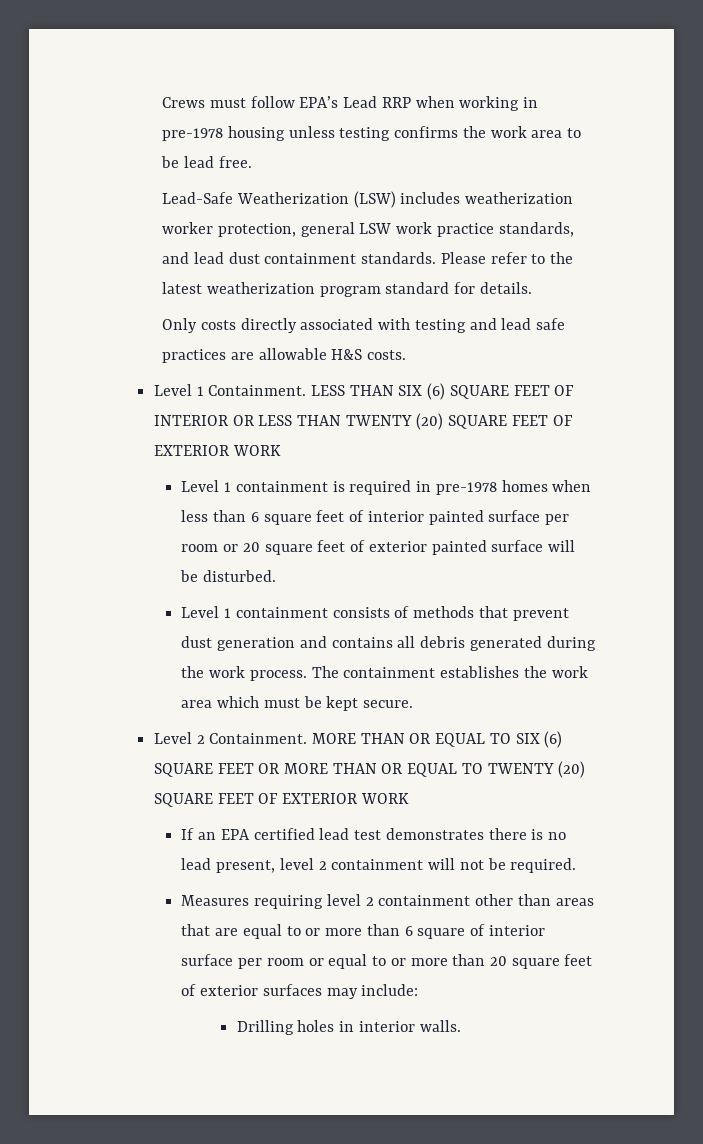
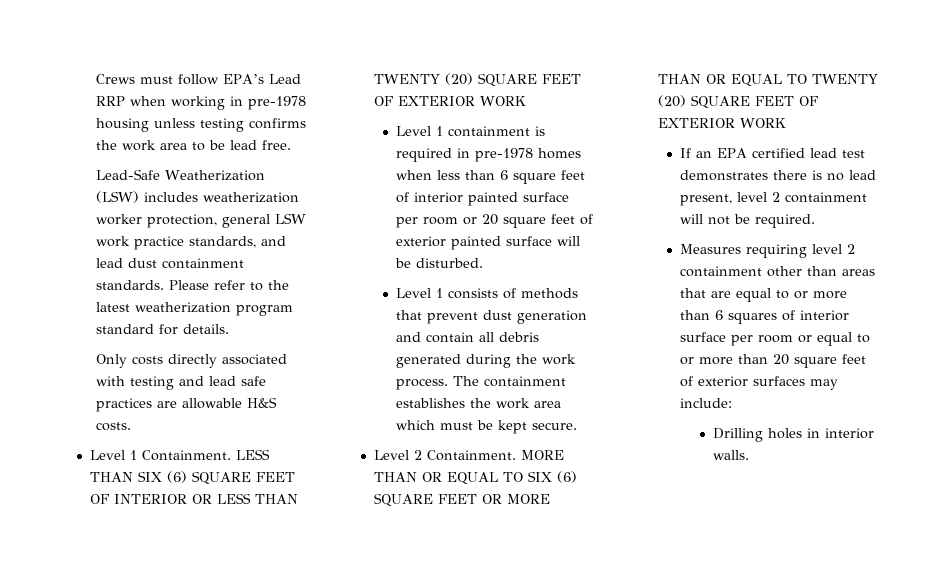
- Level 1 containment consists of methods that prevent dust generation and contains all debris generated during the work process.
+ Level 1 consists of methods that prevent dust generation and contain all debris generated during the work process.
- Measures requiring level 2 containment other than areas that are equal to or more than 6 square of interior surface per room or equal to or more than 20 square feet of exterior surfaces may include:
+ Measures requiring level 2 containment other than areas that are equal to or more than 6 squares of interior surface per room or equal to or more than 20 square feet of exterior surfaces may include:

